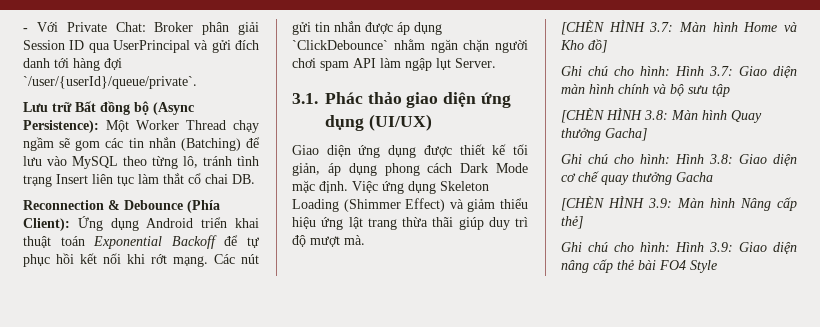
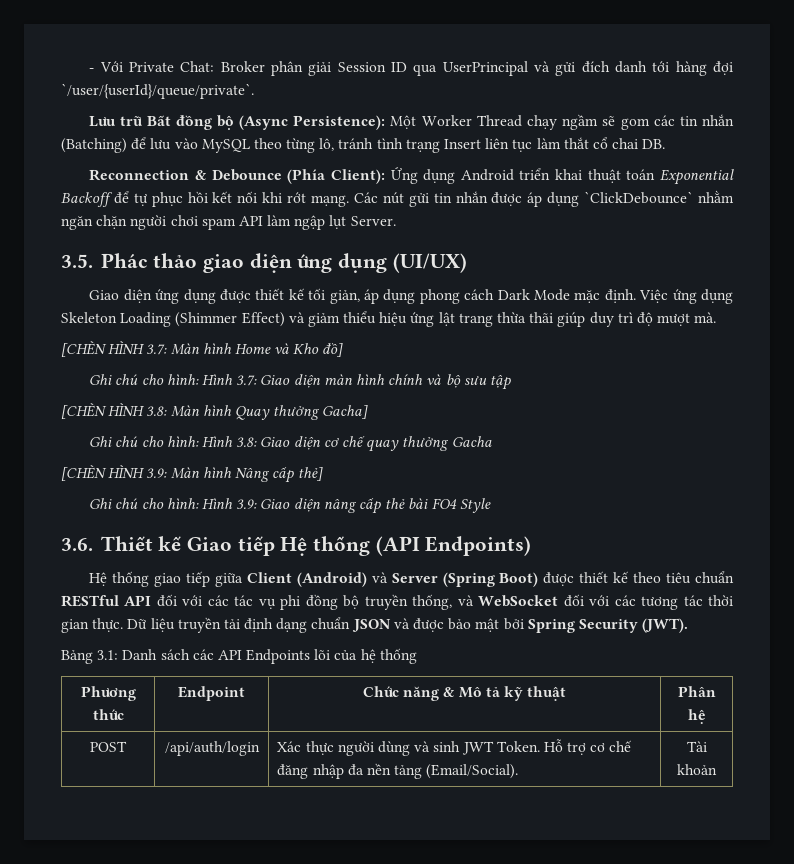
- 3.1. Phác thảo giao diện ứng dụng (UI/UX)
+ 3.5. Phác thảo giao diện ứng dụng (UI/UX)
+ 3.6. Thiết kế Giao tiếp Hệ thống (API Endpoints)
+ Hệ thống giao tiếp giữa Client (Android) và Server (Spring Boot) được thiết kế theo tiêu chuẩn RESTful API đối với các tác vụ phi đồng bộ truyền thống, và WebSocket đối với các tương tác thời gian thực. Dữ liệu truyền tải định dạng chuẩn JSON và được bảo mật bởi Spring Security (JWT).
+ Bảng 3.1: Danh sách các API Endpoints lõi của hệ thống
+ Phương thức | Endpoint | Chức năng & Mô tả kỹ thuật | Phân hệ
+ POST | /api/auth/login | Xác thực người dùng và sinh JWT Token. Hỗ trợ cơ chế đăng nhập đa nền tảng (Email/Social). | Tài khoản

